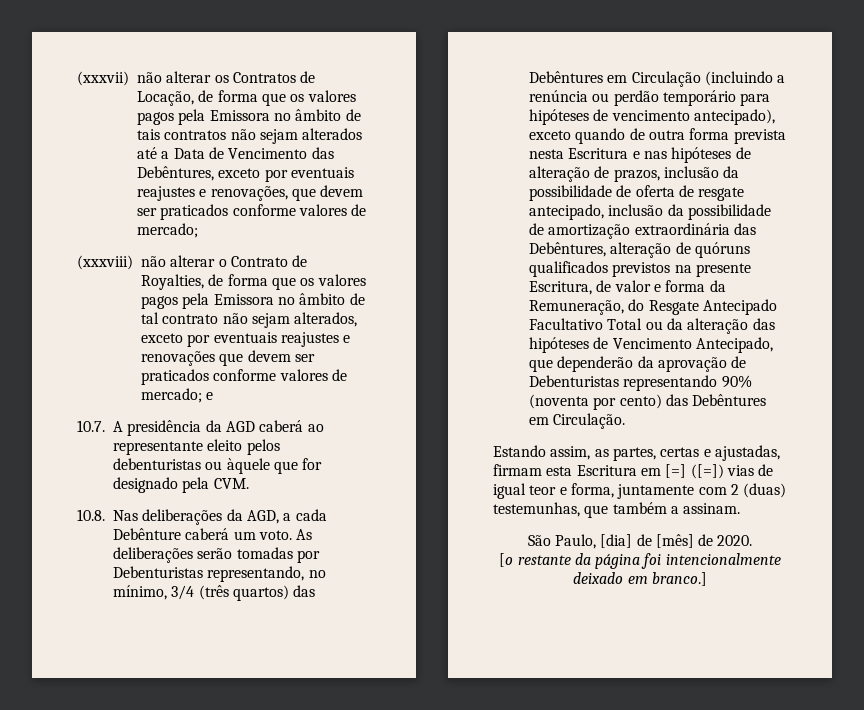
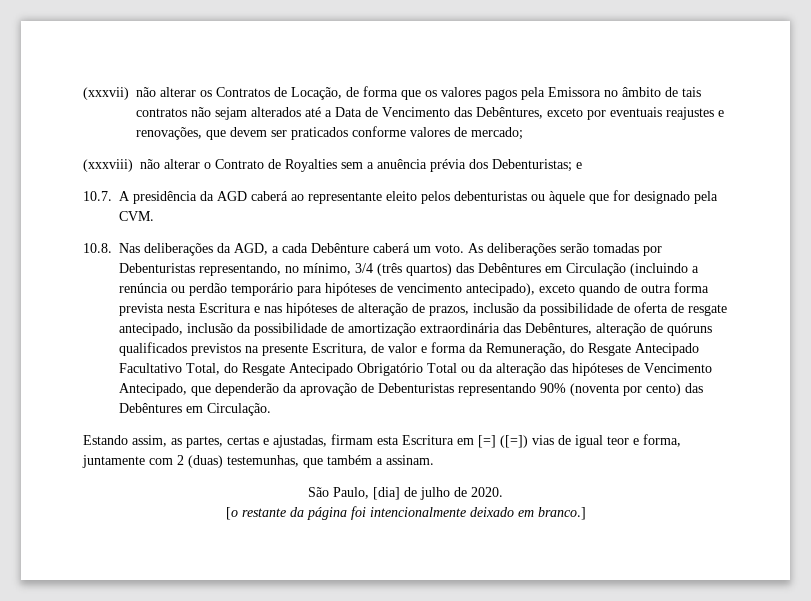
- (xxxviii) não alterar o Contrato de Royalties, de forma que os valores pagos pela Emissora no âmbito de tal contrato não sejam alterados, exceto por eventuais reajustes e renovações que devem ser praticados conforme valores de mercado; e
+ (xxxviii) não alterar o Contrato de Royalties sem a anuência prévia dos Debenturistas; e
- As deliberações serão tomadas por Debenturistas representando, no mínimo, 3/4 (três quartos) das Debêntures em Circulação (incluindo a renúncia ou perdão temporário para hipóteses de vencimento antecipado), exceto quando de outra forma prevista nesta Escritura e nas hipóteses de alteração de prazos, inclusão da possibilidade de oferta de resgate antecipado, inclusão da possibilidade de amortização extraordinária das Debêntures, alteração de quóruns qualificados previstos na presente Escritura, de valor e forma da Remuneração, do Resgate Antecipado Facultativo Total ou da alteração das hipóteses de Vencimento Antecipado, que dependerão da aprovação de Debenturistas representando 90% (noventa por cento) das Debêntures em Circulação.
+ As deliberações serão tomadas por Debenturistas representando, no mínimo, 3/4 (três quartos) das Debêntures em Circulação (incluindo a renúncia ou perdão temporário para hipóteses de vencimento antecipado), exceto quando de outra forma prevista nesta Escritura e nas hipóteses de alteração de prazos, inclusão da possibilidade de oferta de resgate antecipado, inclusão da possibilidade de amortização extraordinária das Debêntures, alteração de quóruns qualificados previstos na presente Escritura, de valor e forma da Remuneração, do Resgate Antecipado Facultativo Total, do Resgate Antecipado Obrigatório Total ou da alteração das hipóteses de Vencimento Antecipado, que dependerão da aprovação de Debenturistas representando 90% (noventa por cento) das Debêntures em Circulação.
- São Paulo, [dia] de [mês] de 2020.
+ São Paulo, [dia] de julho de 2020.

